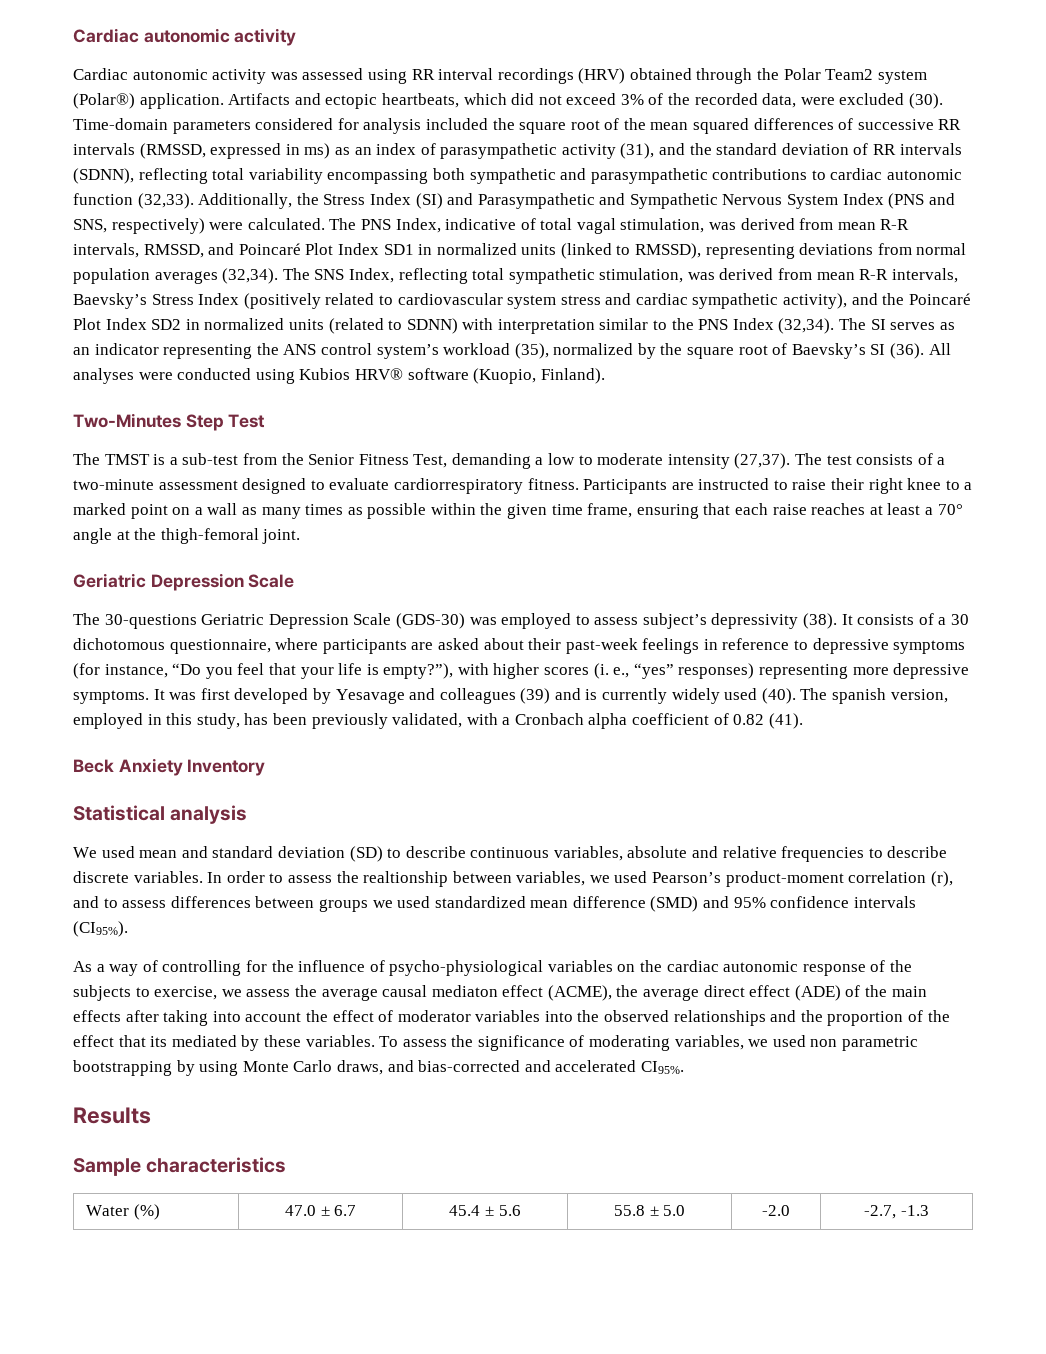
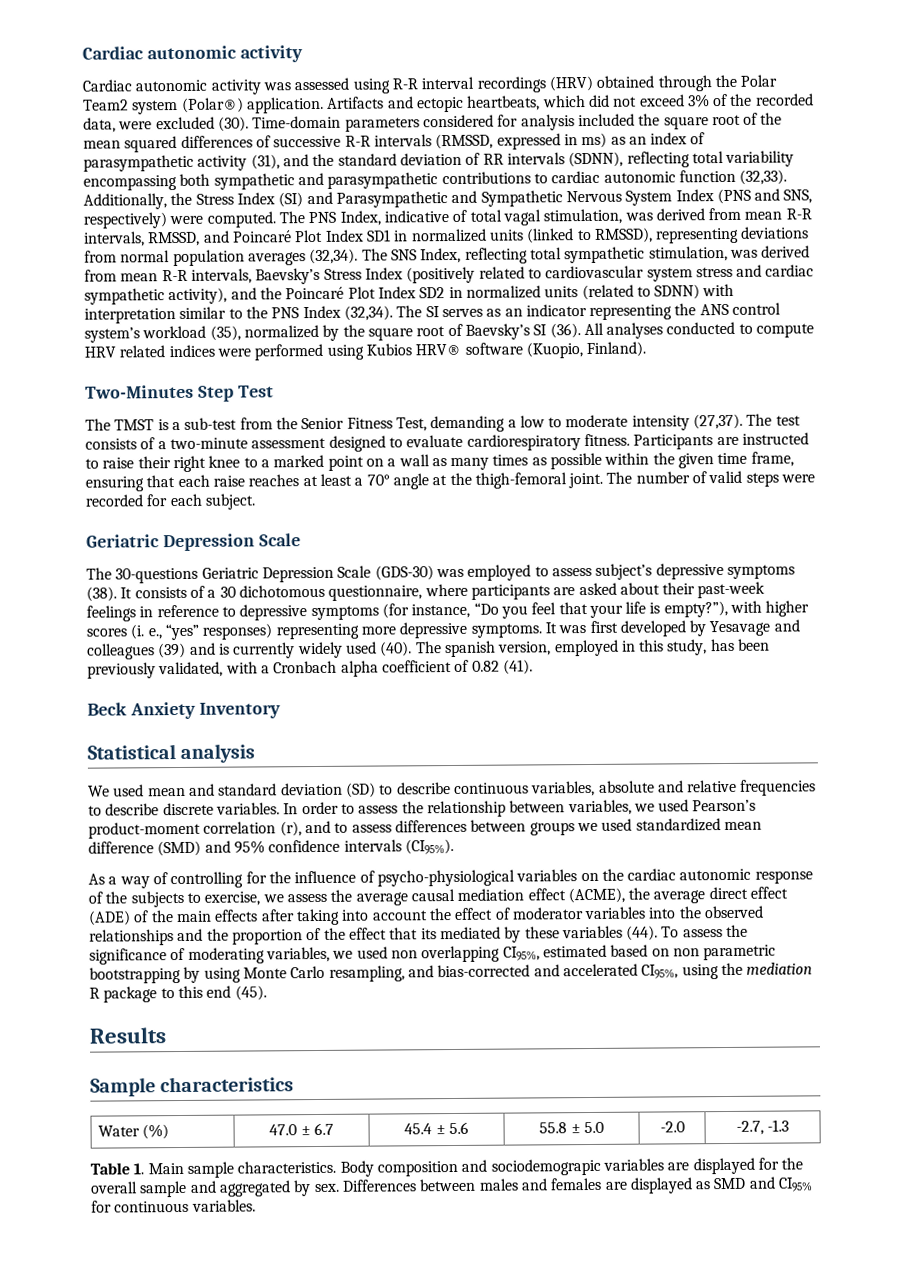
- Cardiac autonomic activity was assessed using RR interval recordings (HRV) obtained through the Polar Team2 system (Polar®) application.
+ Cardiac autonomic activity was assessed using R-R interval recordings (HRV) obtained through the Polar Team2 system (Polar®) application.
- Time-domain parameters considered for analysis included the square root of the mean squared differences of successive RR intervals (RMSSD, expressed in ms) as an index of parasympathetic activity (31), and the standard deviation of RR intervals (SDNN), reflecting total variability encompassing both sympathetic and parasympathetic contributions to cardiac autonomic function (32,33).
+ Time-domain parameters considered for analysis included the square root of the mean squared differences of successive R-R intervals (RMSSD, expressed in ms) as an index of parasympathetic activity (31), and the standard deviation of RR intervals (SDNN), reflecting total variability encompassing both sympathetic and parasympathetic contributions to cardiac autonomic function (32,33).
- Additionally, the Stress Index (SI) and Parasympathetic and Sympathetic Nervous System Index (PNS and SNS, respectively) were calculated.
+ Additionally, the Stress Index (SI) and Parasympathetic and Sympathetic Nervous System Index (PNS and SNS, respectively) were computed.
- All analyses were conducted using Kubios HRV® software (Kuopio, Finland).
+ All analyses conducted to compute HRV related indices were performed using Kubios HRV® software (Kuopio, Finland).
- The test consists of a two-minute assessment designed to evaluate cardiorrespiratory fitness.
+ The test consists of a two-minute assessment designed to evaluate cardiorespiratory fitness.
+ The number of valid steps were recorded for each subject.
- The 30-questions Geriatric Depression Scale (GDS-30) was employed to assess subject’s depressivity (38).
+ The 30-questions Geriatric Depression Scale (GDS-30) was employed to assess subject’s depressive symptoms (38).
- In order to assess the realtionship between variables, we used Pearson’s product-moment correlation (r), and to assess differences between groups we used standardized mean difference (SMD) and 95% confidence intervals (CI95%).
+ In order to assess the relationship between variables, we used Pearson’s product-moment correlation (r), and to assess differences between groups we used standardized mean difference (SMD) and 95% confidence intervals (CI95%).
- As a way of controlling for the influence of psycho-physiological variables on the cardiac autonomic response of the subjects to exercise, we assess the average causal mediaton effect (ACME), the average direct effect (ADE) of the main effects after taking into account the effect of moderator variables into the observed relationships and the proportion of the effect that its mediated by these variables.
+ As a way of controlling for the influence of psycho-physiological variables on the cardiac autonomic response of the subjects to exercise, we assess the average causal mediation effect (ACME), the average direct effect (ADE) of the main effects after taking into account the effect of moderator variables into the observed relationships and the proportion of the effect that its mediated by these variables (44).
- To assess the significance of moderating variables, we used non parametric bootstrapping by using Monte Carlo draws, and bias-corrected and accelerated CI95%.
+ To assess the significance of moderating variables, we used non overlapping CI95%, estimated based on non parametric bootstrapping by using Monte Carlo resampling, and bias-corrected and accelerated CI95%, using the mediation R package to this end (45).
+ Table 1. Main sample characteristics. Body composition and sociodemograpic variables are displayed for the overall sample and aggregated by sex. Differences between males and females are displayed as SMD and CI95% for continuous variables.

